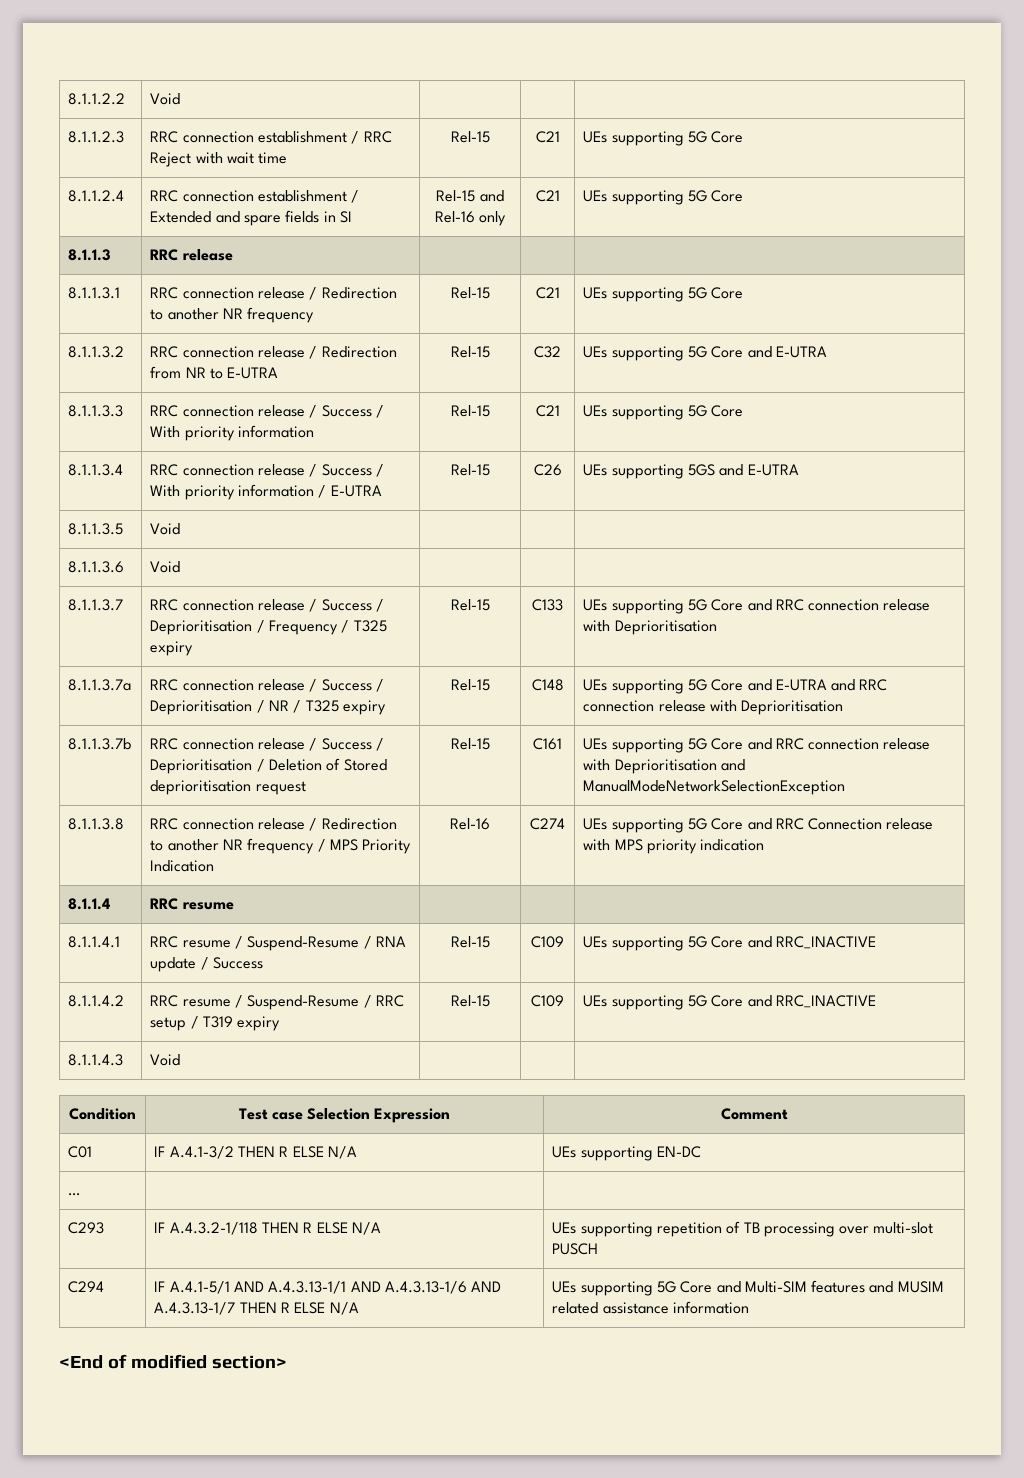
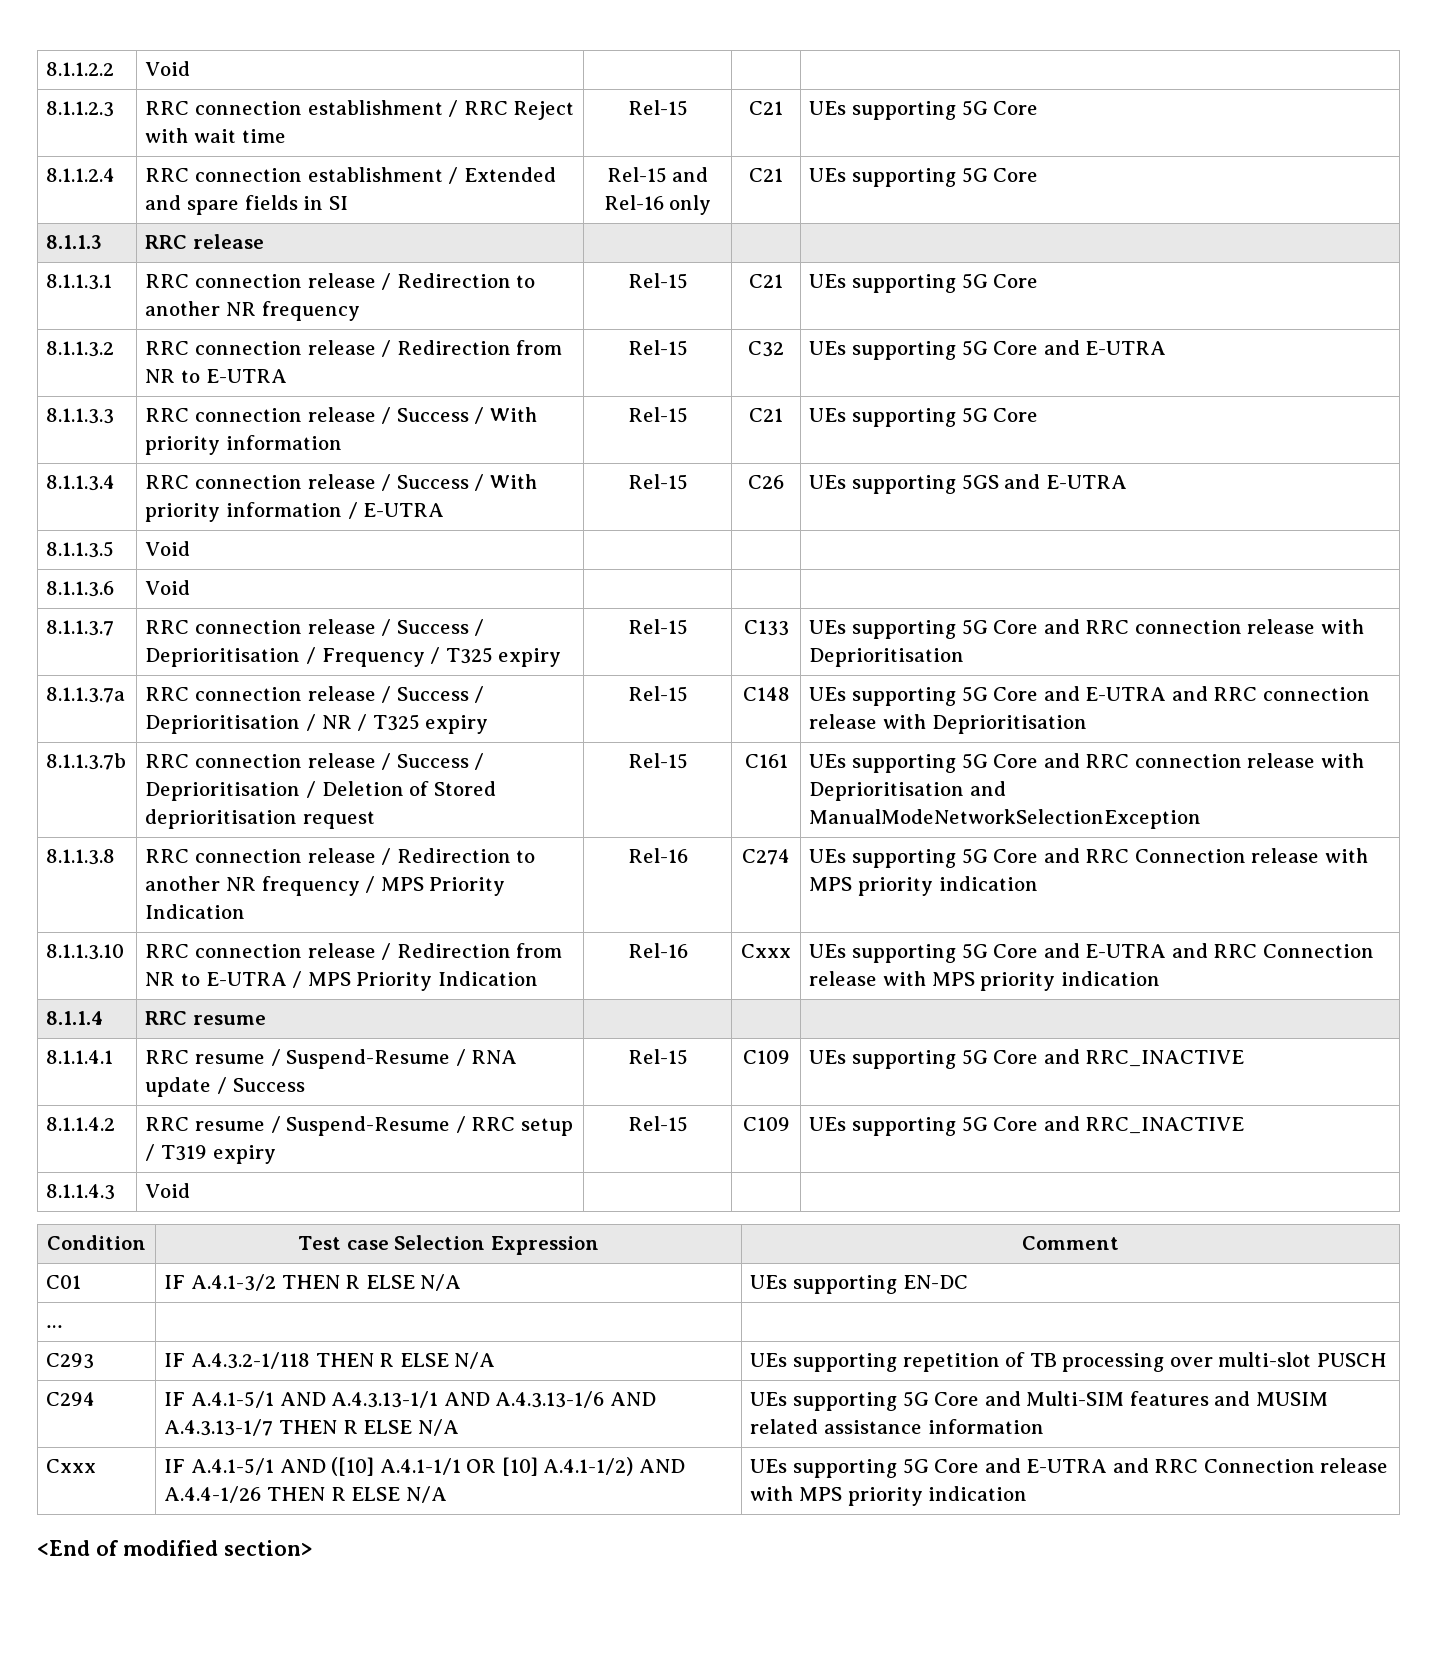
+ 8.1.1.3.10 | RRC connection release / Redirection from NR to E-UTRA / MPS Priority Indication | Rel-16 | Cxxx | UEs supporting 5G Core and E-UTRA and RRC Connection release with MPS priority indication
+ Cxxx | IF A.4.1-5/1 AND ([10] A.4.1-1/1 OR [10] A.4.1-1/2) AND A.4.4-1/26 THEN R ELSE N/A | UEs supporting 5G Core and E-UTRA and RRC Connection release with MPS priority indication

